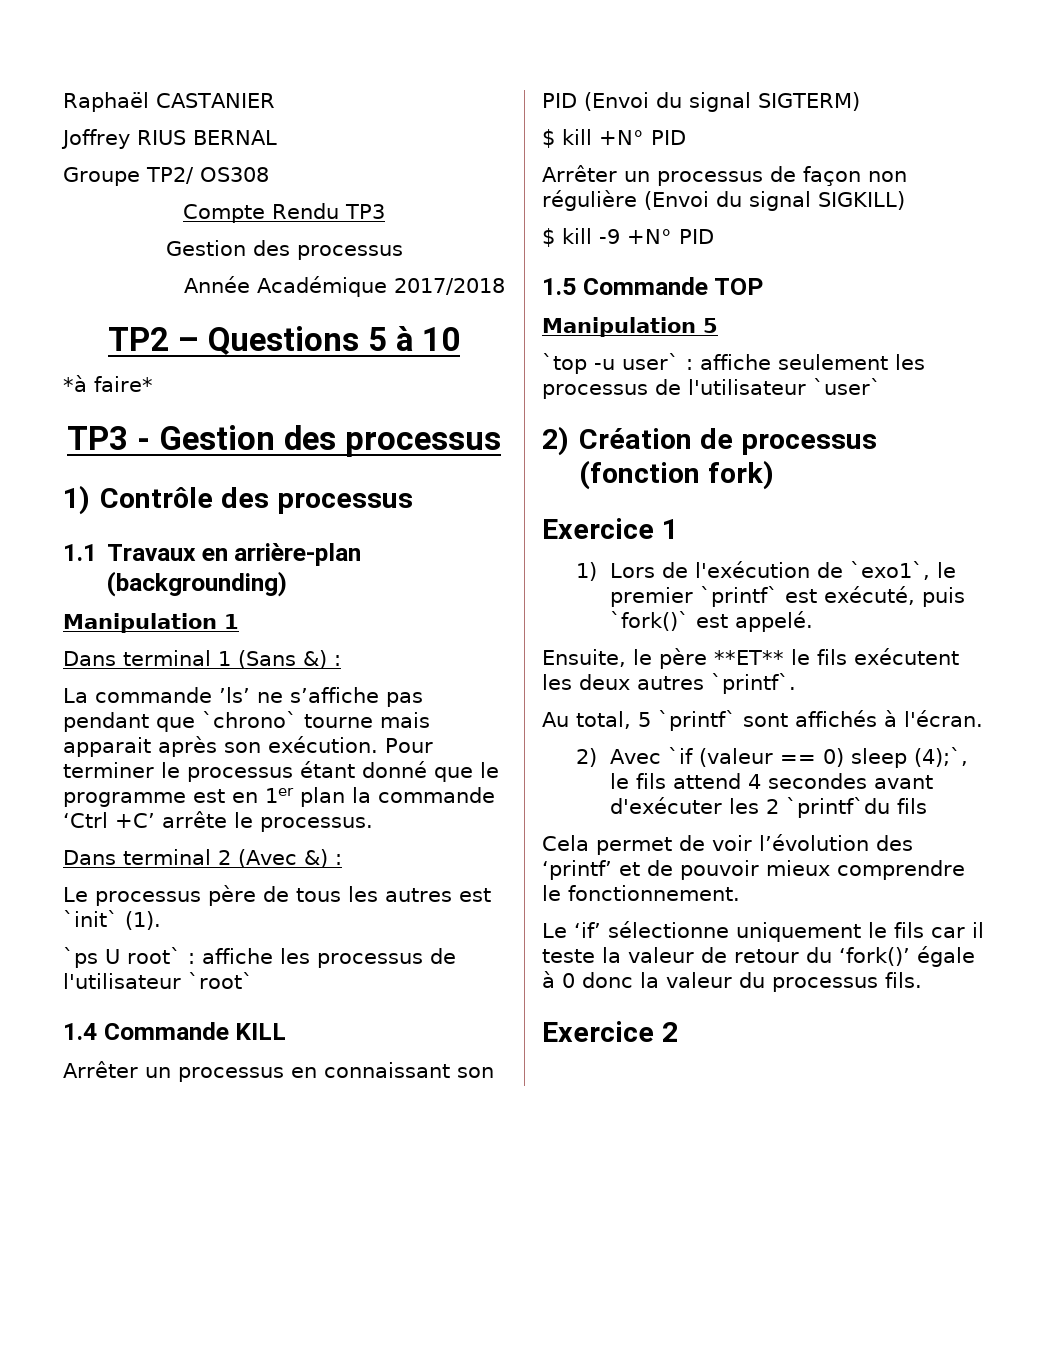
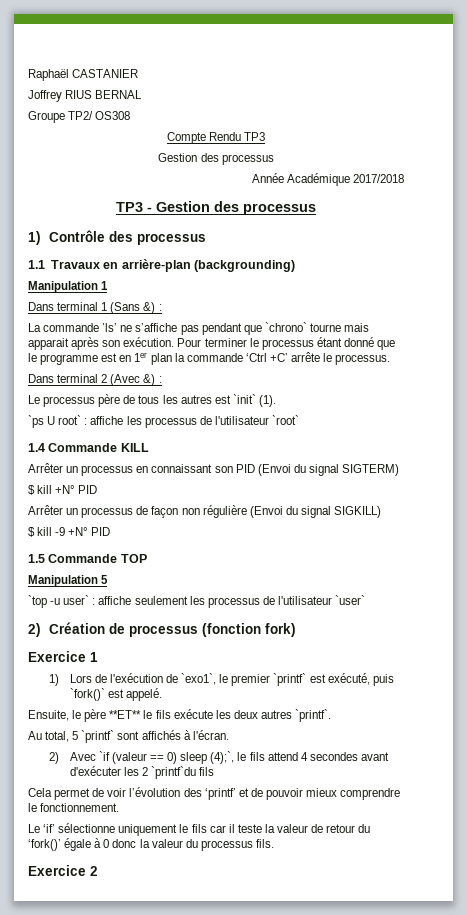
- TP2 – Questions 5 à 10
- *à faire*
- Ensuite, le père **ET** le fils exécutent les deux autres `printf`.
+ Ensuite, le père **ET** le fils exécute les deux autres `printf`.

